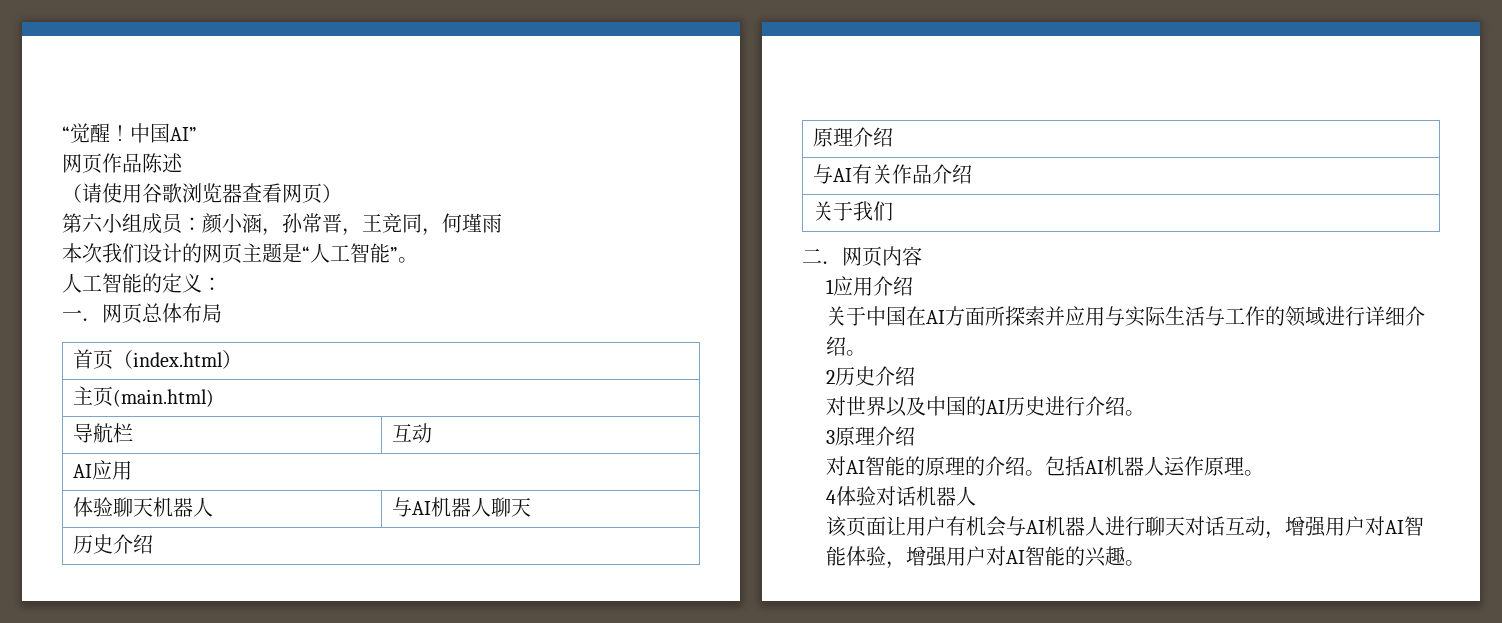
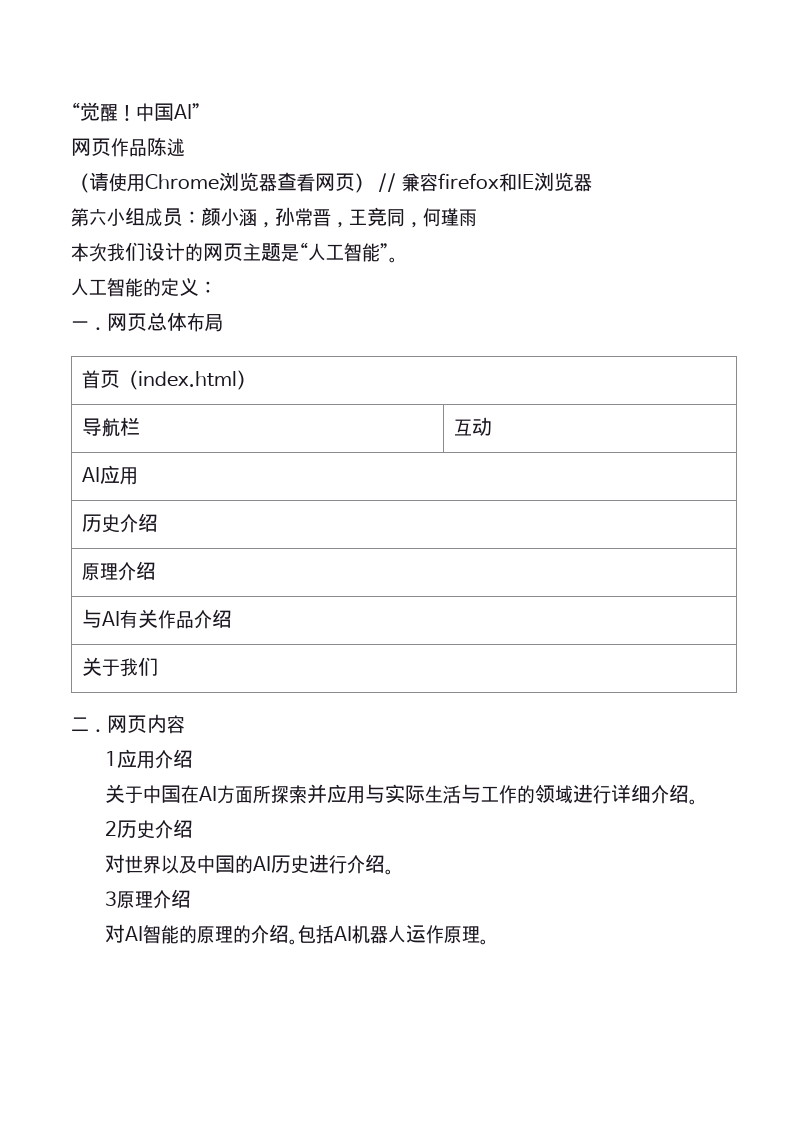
- （请使用谷歌浏览器查看网页）
+ （请使用Chrome浏览器查看网页） // 兼容firefox和IE浏览器
- 主页(main.html)
- 体验聊天机器人 | 与AI机器人聊天
- 4体验对话机器人
- 该页面让用户有机会与AI机器人进行聊天对话互动，增强用户对AI智能体验，增强用户对AI智能的兴趣。

